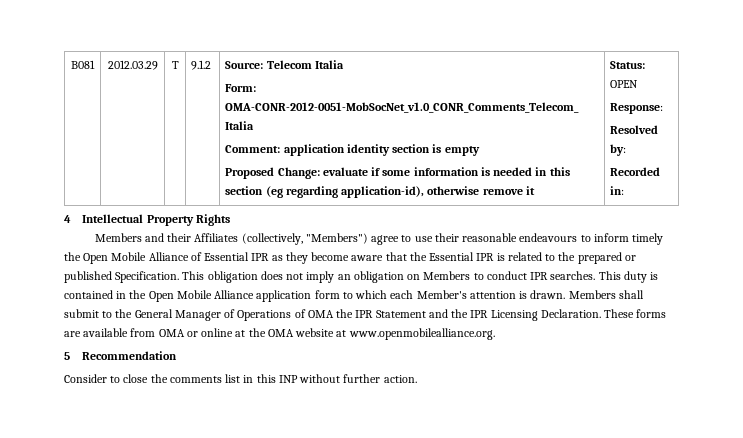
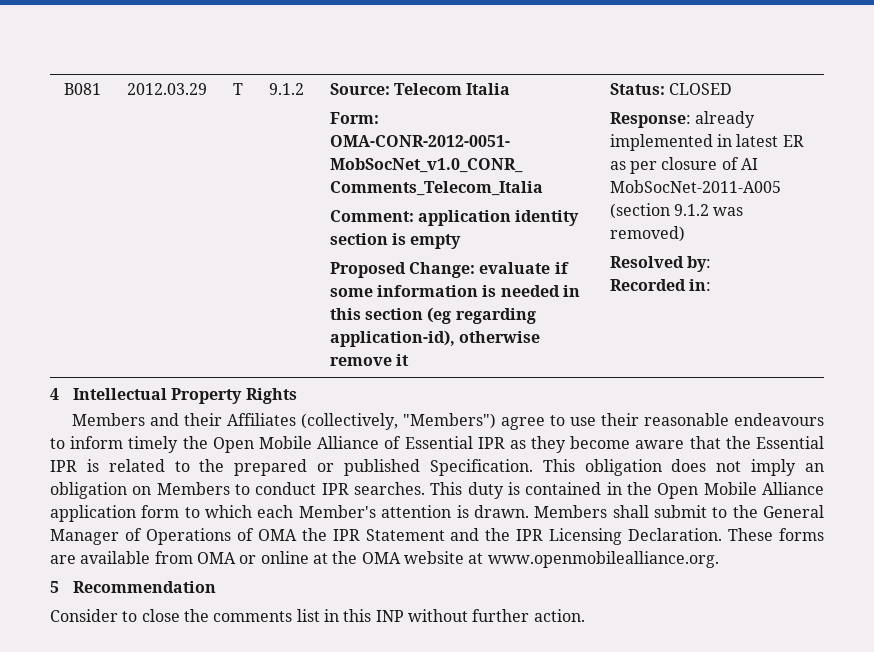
- Status: OPEN
+ Status: CLOSED
- Response:
+ Response: already implemented in latest ER as per closure of AI MobSocNet-2011-A005 (section 9.1.2 was removed)

